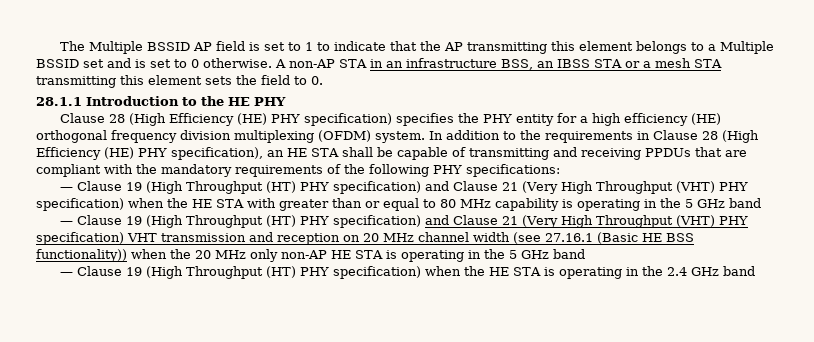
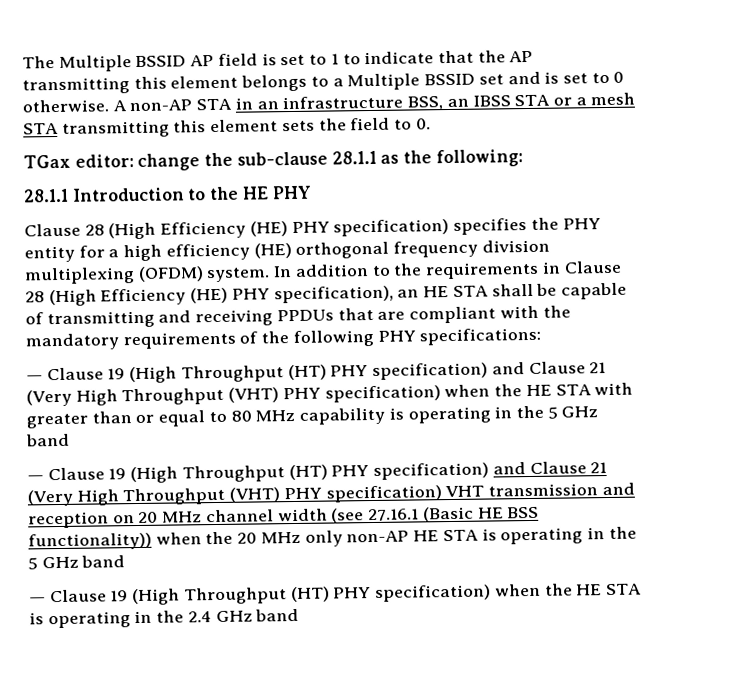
+ TGax editor: change the sub-clause 28.1.1 as the following:

